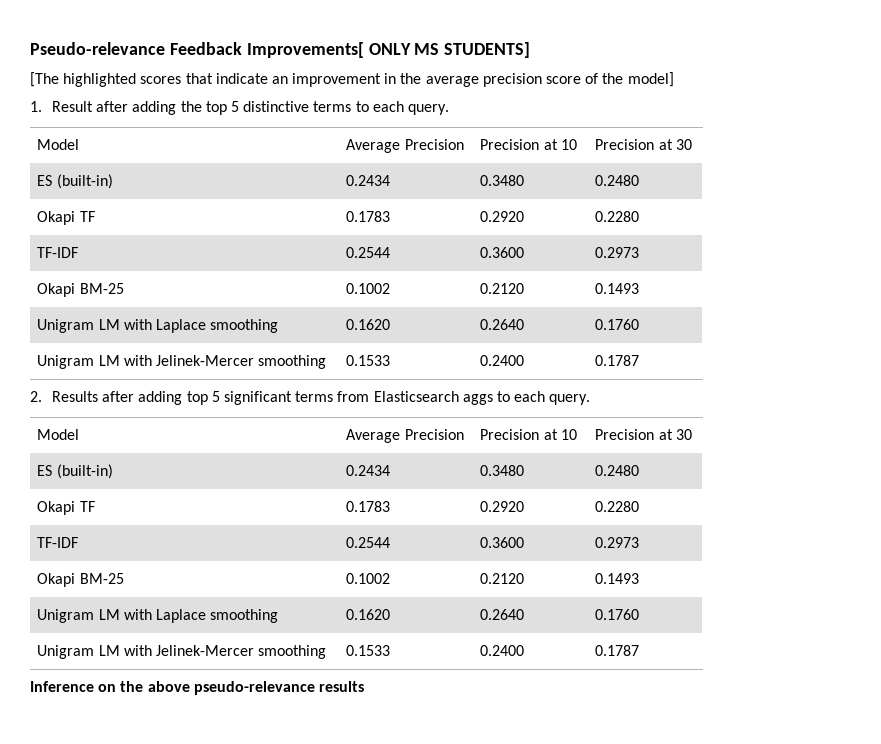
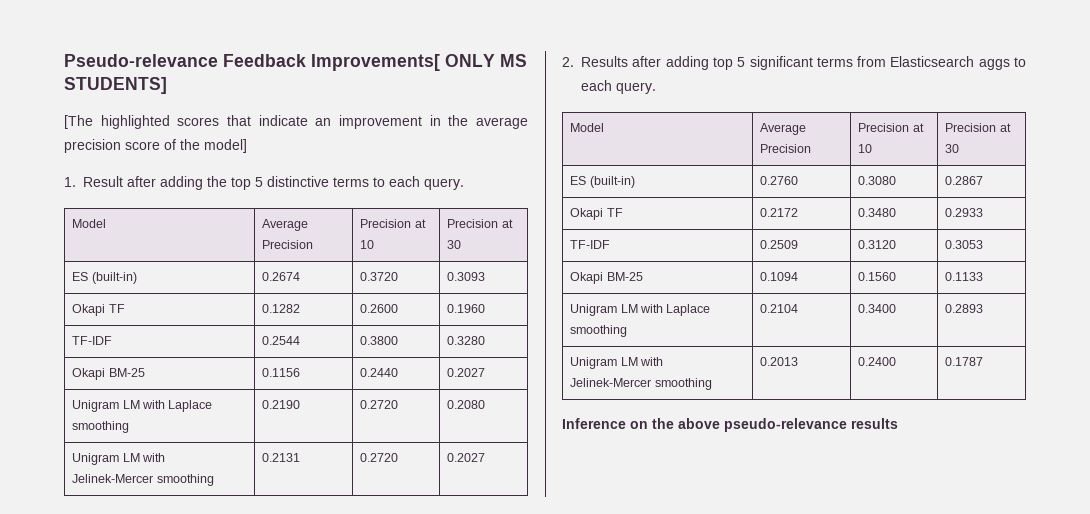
  1. Result after adding the top 5 distinctive terms to each query.
  Model | Average Precision | Precision at 10 | Precision at 30
- ES (built-in) | 0.2434 | 0.3480 | 0.2480
- Okapi TF | 0.1783 | 0.2920 | 0.2280
- TF-IDF | 0.2544 | 0.3600 | 0.2973
- Okapi BM-25 | 0.1002 | 0.2120 | 0.1493
- Unigram LM with Laplace smoothing | 0.1620 | 0.2640 | 0.1760
- Unigram LM with Jelinek-Mercer smoothing | 0.1533 | 0.2400 | 0.1787
+ ES (built-in) | 0.2674 | 0.3720 | 0.3093
+ Okapi TF | 0.1282 | 0.2600 | 0.1960
+ TF-IDF | 0.2544 | 0.3800 | 0.3280
+ Okapi BM-25 | 0.1156 | 0.2440 | 0.2027
+ Unigram LM with Laplace smoothing | 0.2190 | 0.2720 | 0.2080
+ Unigram LM with Jelinek-Mercer smoothing | 0.2131 | 0.2720 | 0.2027
  2. Results after adding top 5 significant terms from Elasticsearch aggs to each query.
  Model | Average Precision | Precision at 10 | Precision at 30
- ES (built-in) | 0.2434 | 0.3480 | 0.2480
- Okapi TF | 0.1783 | 0.2920 | 0.2280
- TF-IDF | 0.2544 | 0.3600 | 0.2973
- Okapi BM-25 | 0.1002 | 0.2120 | 0.1493
- Unigram LM with Laplace smoothing | 0.1620 | 0.2640 | 0.1760
- Unigram LM with Jelinek-Mercer smoothing | 0.1533 | 0.2400 | 0.1787
+ ES (built-in) | 0.2760 | 0.3080 | 0.2867
+ Okapi TF | 0.2172 | 0.3480 | 0.2933
+ TF-IDF | 0.2509 | 0.3120 | 0.3053
+ Okapi BM-25 | 0.1094 | 0.1560 | 0.1133
+ Unigram LM with Laplace smoothing | 0.2104 | 0.3400 | 0.2893
+ Unigram LM with Jelinek-Mercer smoothing | 0.2013 | 0.2400 | 0.1787

